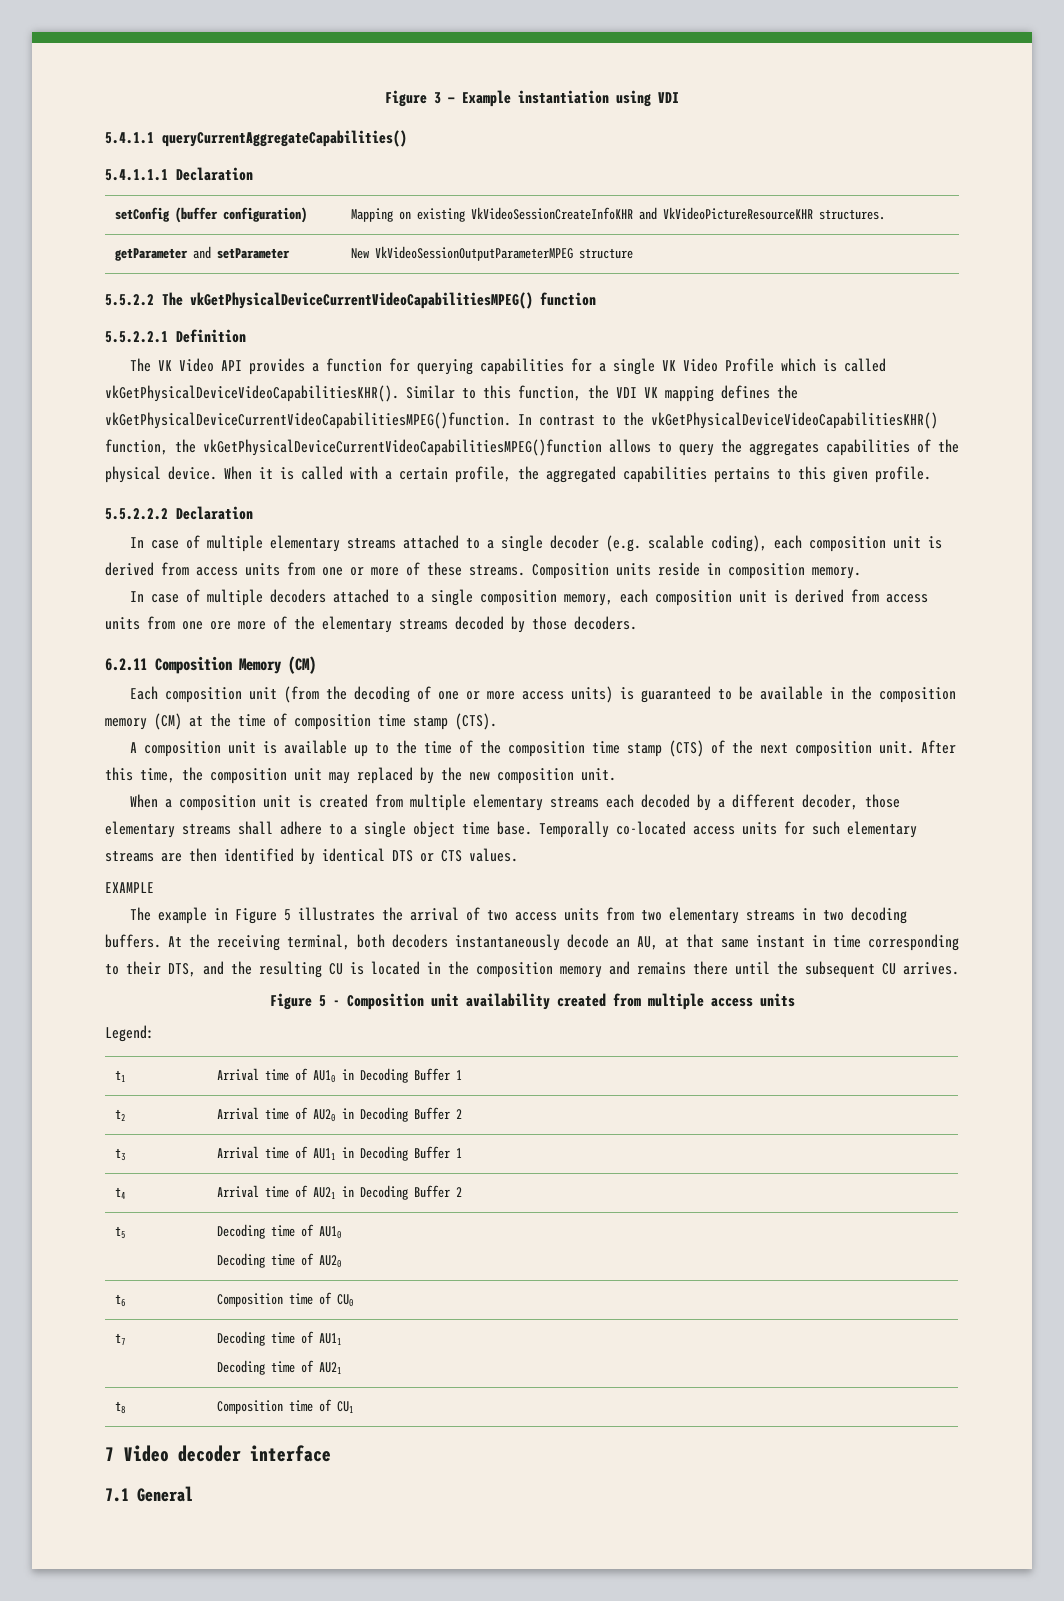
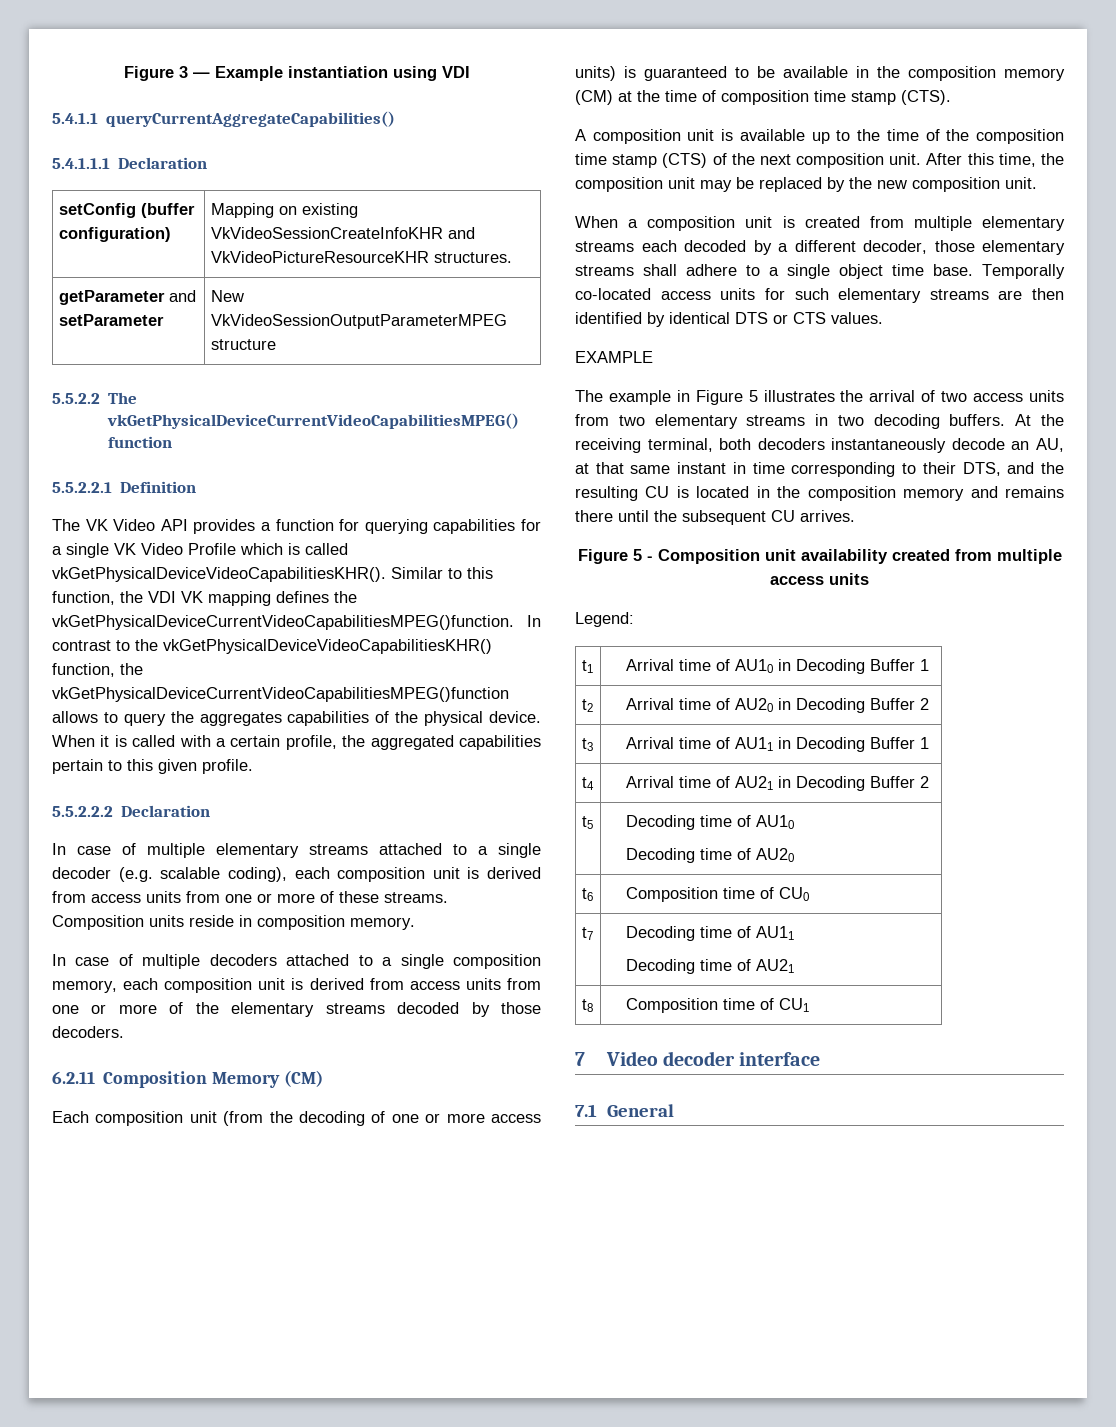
- When it is called with a certain profile, the aggregated capabilities pertains to this given profile.
+ When it is called with a certain profile, the aggregated capabilities pertain to this given profile.
- In case of multiple decoders attached to a single composition memory, each composition unit is derived from access units from one ore more of the elementary streams decoded by those decoders.
+ In case of multiple decoders attached to a single composition memory, each composition unit is derived from access units from one or more of the elementary streams decoded by those decoders.
- After this time, the composition unit may replaced by the new composition unit.
+ After this time, the composition unit may be replaced by the new composition unit.

